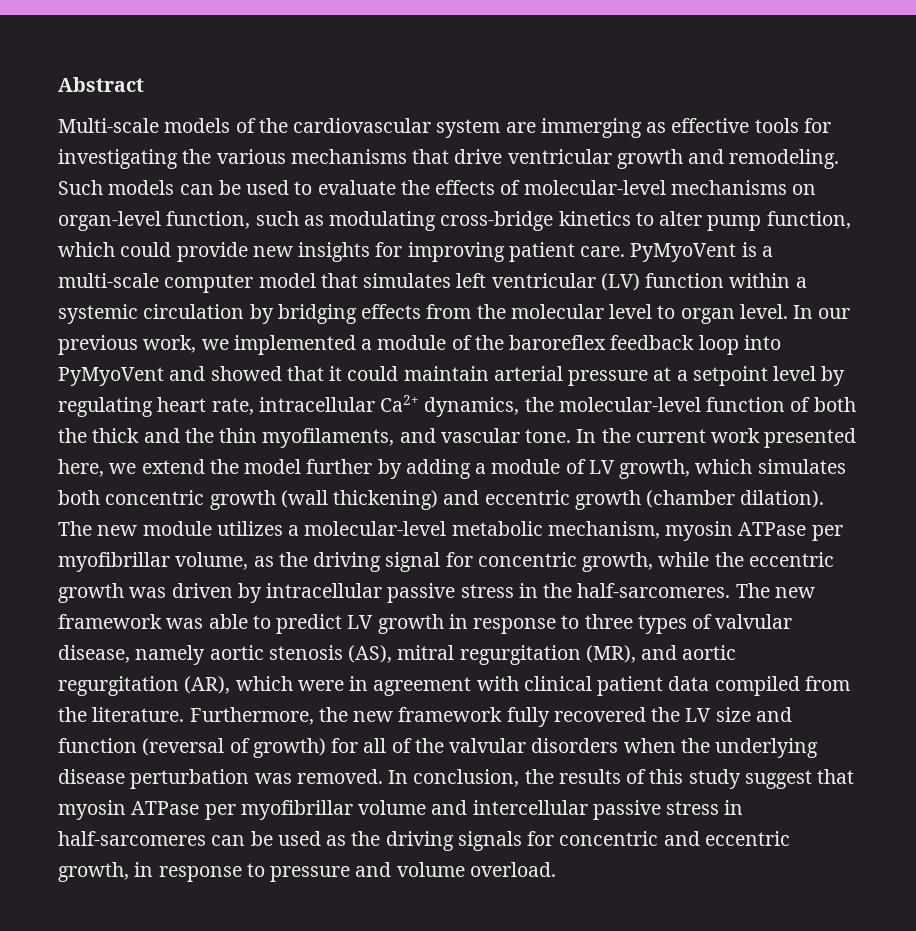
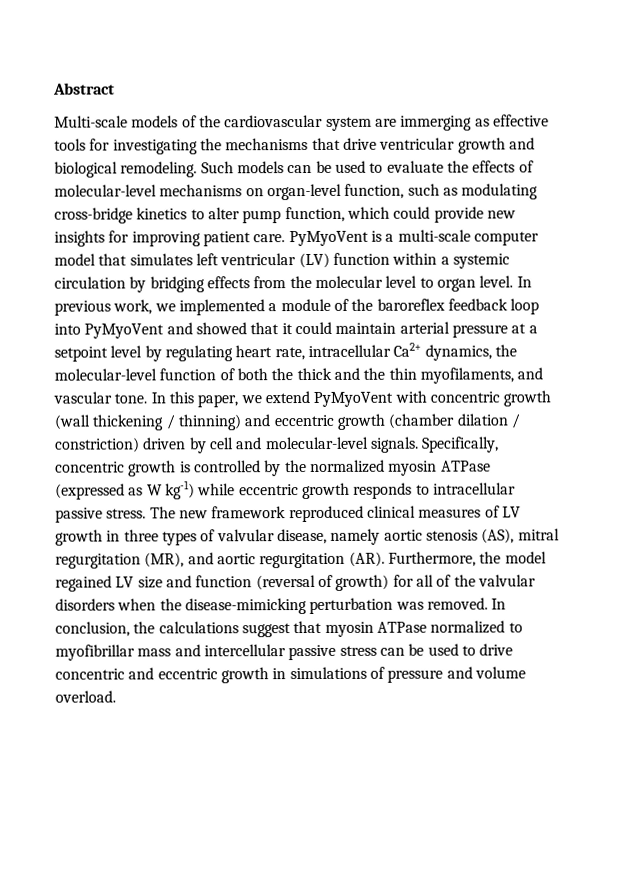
- Multi-scale models of the cardiovascular system are immerging as effective tools for investigating the various mechanisms that drive ventricular growth and remodeling.
+ Multi-scale models of the cardiovascular system are immerging as effective tools for investigating the mechanisms that drive ventricular growth and biological remodeling.
- In our previous work, we implemented a module of the baroreflex feedback loop into PyMyoVent and showed that it could maintain arterial pressure at a setpoint level by regulating heart rate, intracellular Ca2+ dynamics, the molecular-level function of both the thick and the thin myofilaments, and vascular tone.
+ In previous work, we implemented a module of the baroreflex feedback loop into PyMyoVent and showed that it could maintain arterial pressure at a setpoint level by regulating heart rate, intracellular Ca2+ dynamics, the molecular-level function of both the thick and the thin myofilaments, and vascular tone.
- In the current work presented here, we extend the model further by adding a module of LV growth, which simulates both concentric growth (wall thickening) and eccentric growth (chamber dilation). The new module utilizes a molecular-level metabolic mechanism, myosin ATPase per myofibrillar volume, as the driving signal for concentric growth, while the eccentric growth was driven by intracellular passive stress in the half-sarcomeres. The new framework was able to predict LV growth in response to three types of valvular disease, namely aortic stenosis (AS), mitral regurgitation (MR), and aortic regurgitation (AR), which were in agreement with clinical patient data compiled from the literature. Furthermore, the new framework fully recovered the LV size and function (reversal of growth) for all of the valvular disorders when the underlying disease perturbation was removed.
+ In this paper, we extend PyMyoVent with concentric growth (wall thickening / thinning) and eccentric growth (chamber dilation / constriction) driven by cell and molecular-level signals. Specifically, concentric growth is controlled by the normalized myosin ATPase (expressed as W kg-1) while eccentric growth responds to intracellular passive stress. The new framework reproduced clinical measures of LV growth in three types of valvular disease, namely aortic stenosis (AS), mitral regurgitation (MR), and aortic regurgitation (AR). Furthermore, the model regained LV size and function (reversal of growth) for all of the valvular disorders when the disease-mimicking perturbation was removed.
- In conclusion, the results of this study suggest that myosin ATPase per myofibrillar volume and intercellular passive stress in half-sarcomeres can be used as the driving signals for concentric and eccentric growth, in response to pressure and volume overload.
+ In conclusion, the calculations suggest that myosin ATPase normalized to myofibrillar mass and intercellular passive stress can be used to drive concentric and eccentric growth in simulations of pressure and volume overload.

